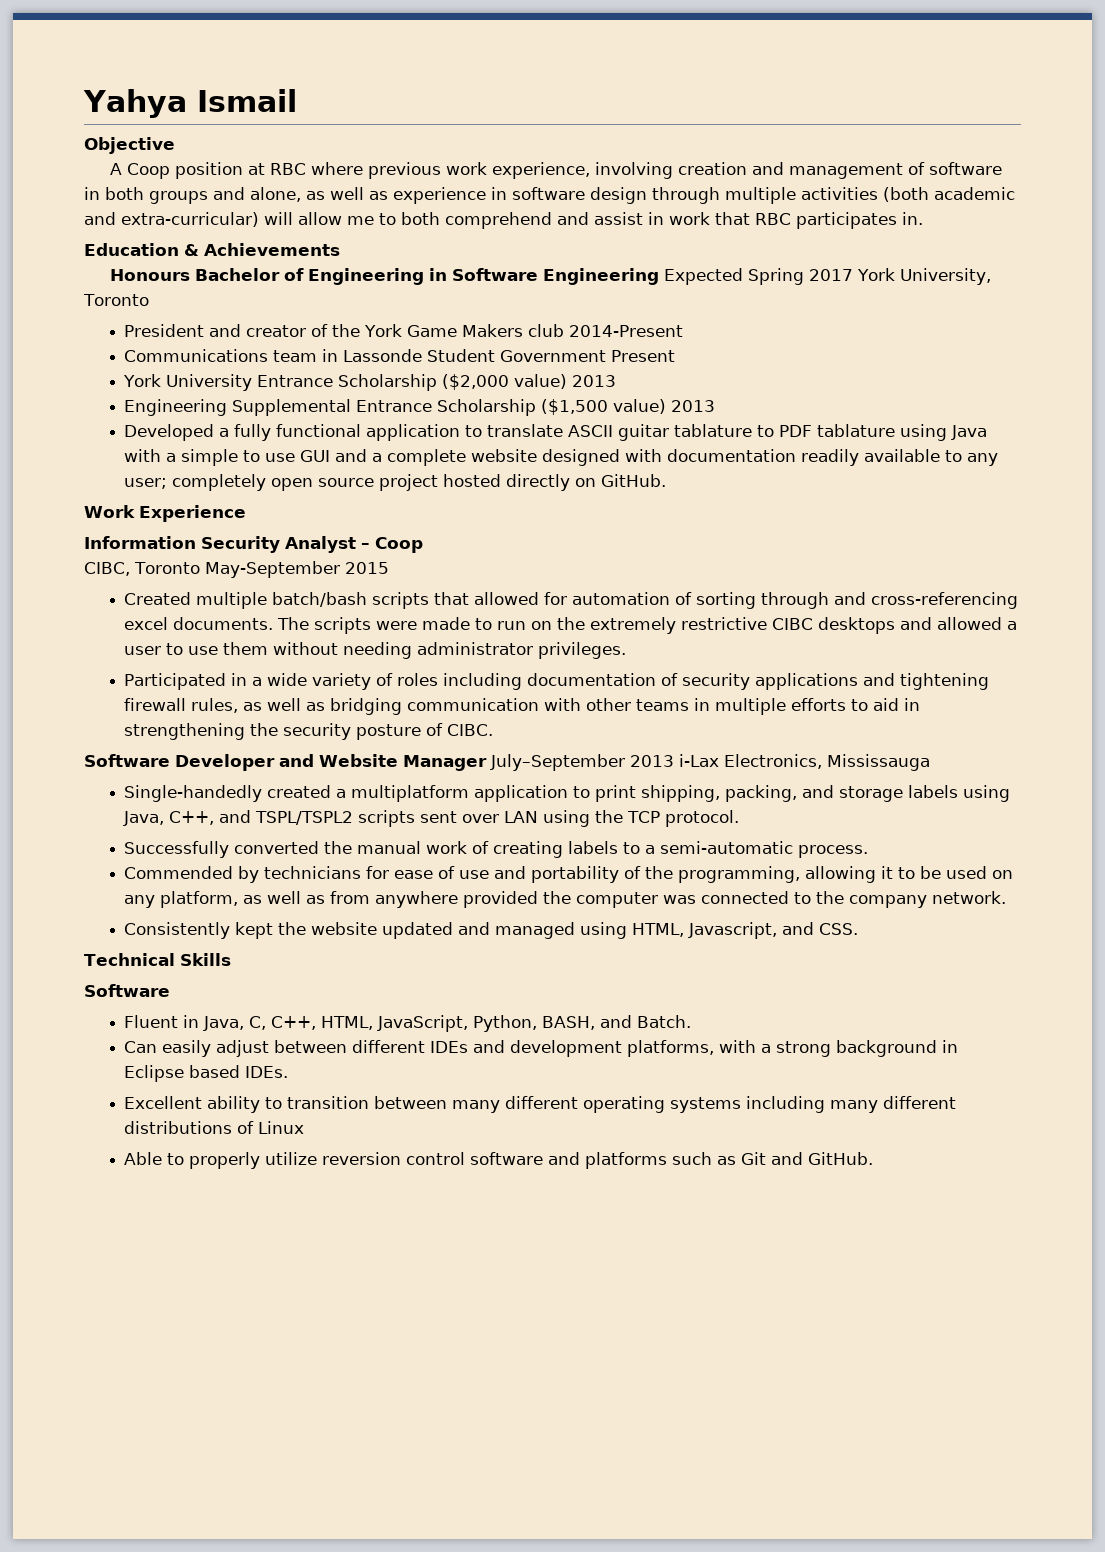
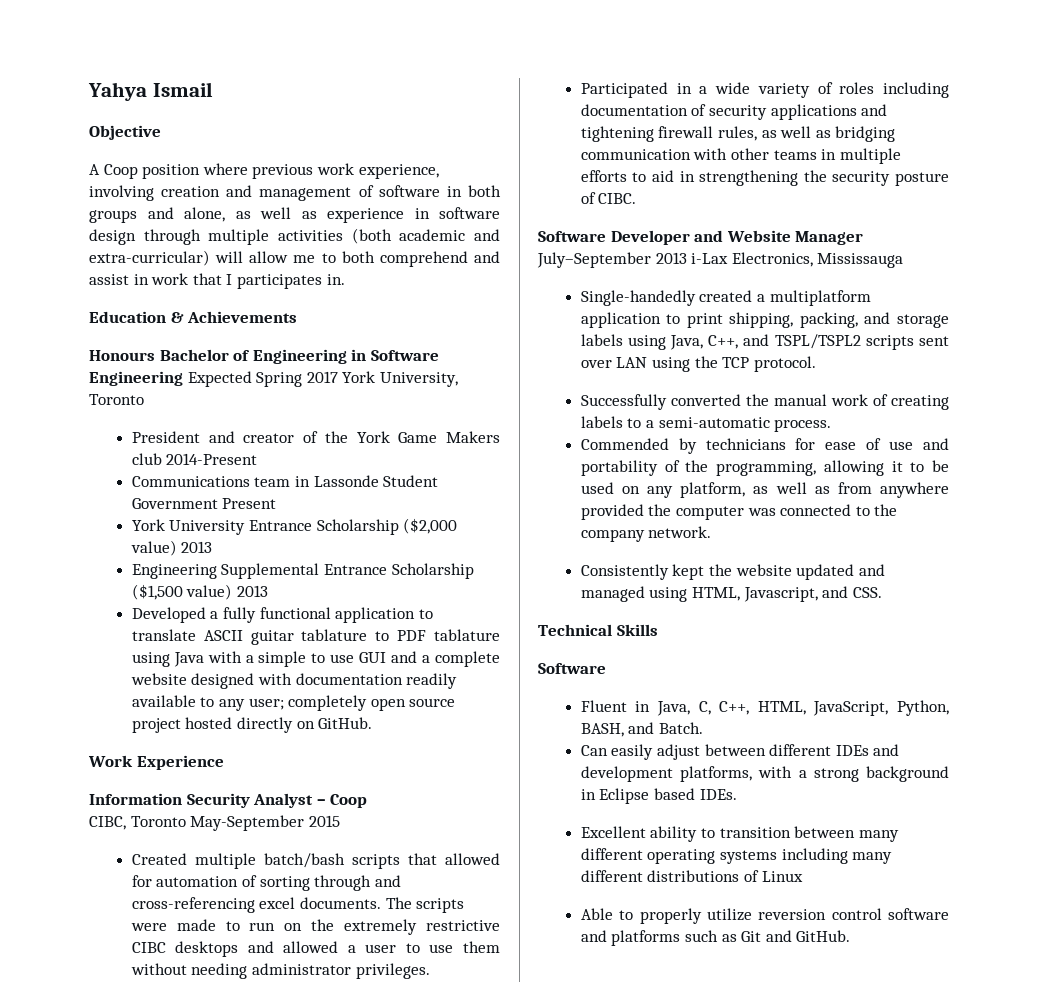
- A Coop position at RBC where previous work experience, involving creation and management of software in both groups and alone, as well as experience in software design through multiple activities (both academic and extra-curricular) will allow me to both comprehend and assist in work that RBC participates in.
+ A Coop position where previous work experience, involving creation and management of software in both groups and alone, as well as experience in software design through multiple activities (both academic and extra-curricular) will allow me to both comprehend and assist in work that I participates in.

